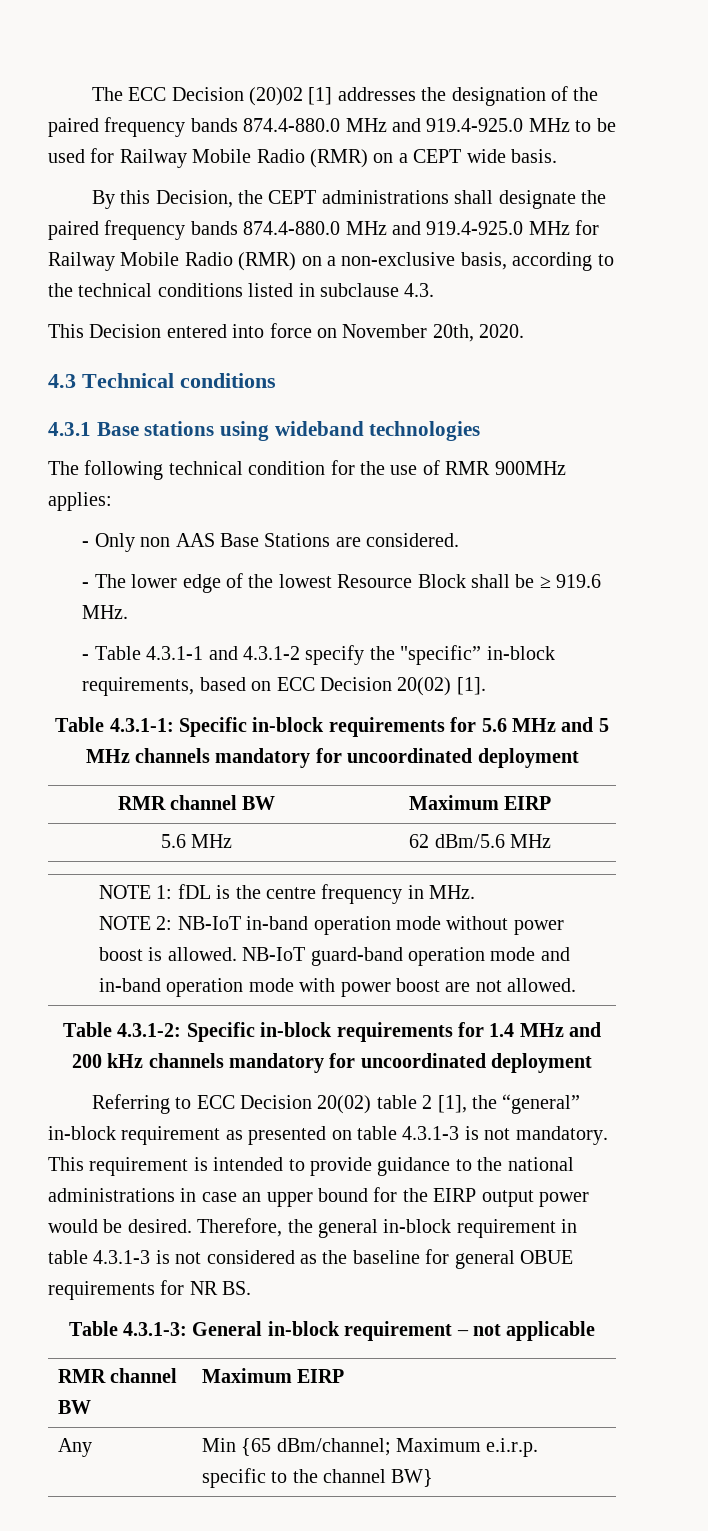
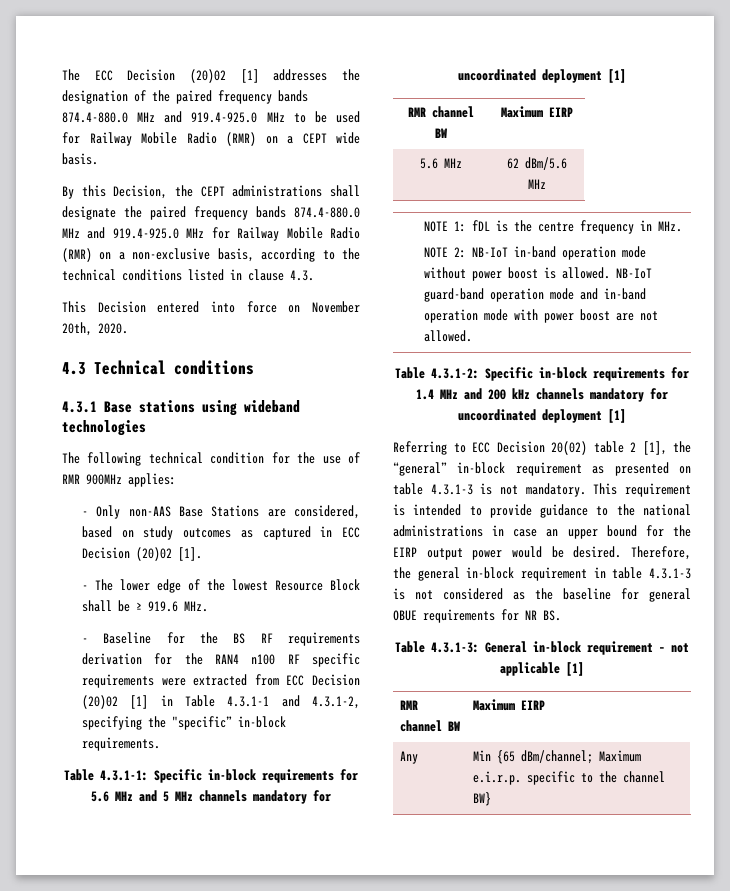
- By this Decision, the CEPT administrations shall designate the paired frequency bands 874.4-880.0 MHz and 919.4-925.0 MHz for Railway Mobile Radio (RMR) on a non-exclusive basis, according to the technical conditions listed in subclause 4.3.
+ By this Decision, the CEPT administrations shall designate the paired frequency bands 874.4-880.0 MHz and 919.4-925.0 MHz for Railway Mobile Radio (RMR) on a non-exclusive basis, according to the technical conditions listed in clause 4.3.
- - Only non AAS Base Stations are considered.
+ - Only non-AAS Base Stations are considered, based on study outcomes as captured in ECC Decision (20)02 [1].
- - Table 4.3.1-1 and 4.3.1-2 specify the "specific” in-block requirements, based on ECC Decision 20(02) [1].
+ - Baseline for the BS RF requirements derivation for the RAN4 n100 RF specific requirements were extracted from ECC Decision (20)02 [1] in Table 4.3.1-1 and 4.3.1-2, specifying the "specific” in-block requirements.
- Table 4.3.1-1: Specific in-block requirements for 5.6 MHz and 5 MHz channels mandatory for uncoordinated deployment
+ Table 4.3.1-1: Specific in-block requirements for 5.6 MHz and 5 MHz channels mandatory for uncoordinated deployment [1]
- Table 4.3.1-2: Specific in-block requirements for 1.4 MHz and 200 kHz channels mandatory for uncoordinated deployment
+ Table 4.3.1-2: Specific in-block requirements for 1.4 MHz and 200 kHz channels mandatory for uncoordinated deployment [1]
- Table 4.3.1-3: General in-block requirement – not applicable
+ Table 4.3.1-3: General in-block requirement – not applicable [1]

